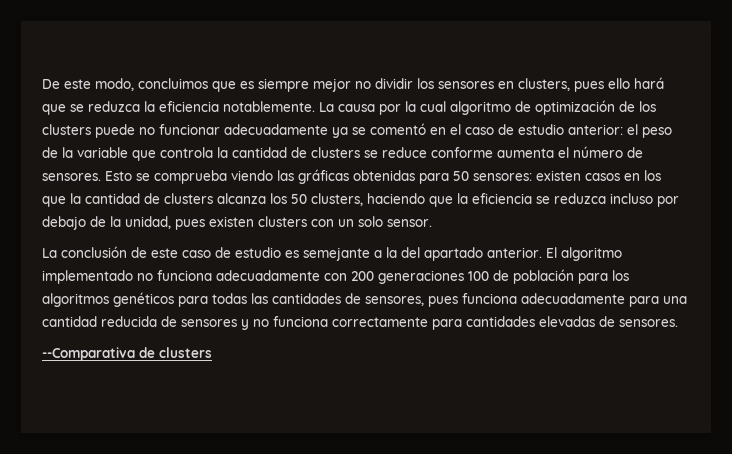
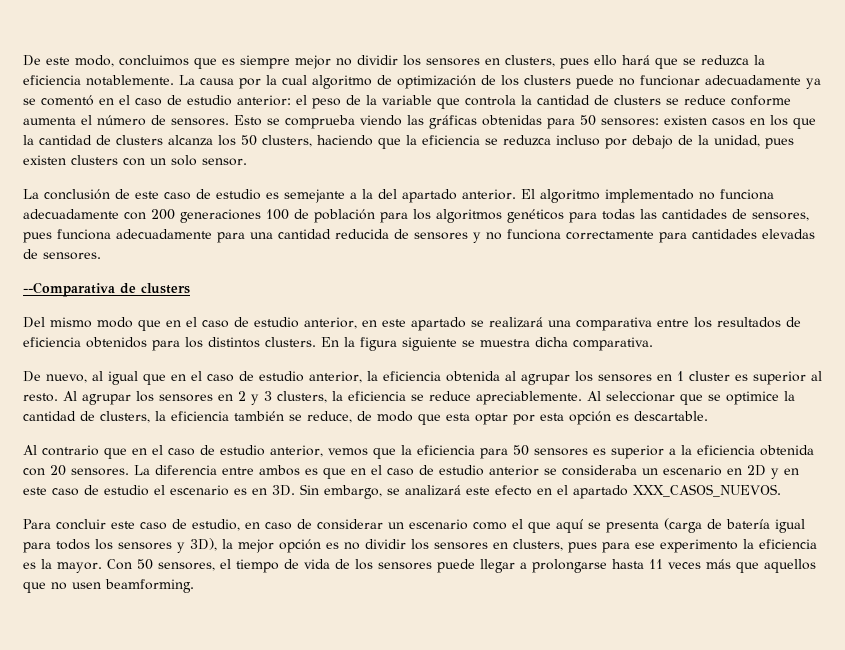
+ Del mismo modo que en el caso de estudio anterior, en este apartado se realizará una comparativa entre los resultados de eficiencia obtenidos para los distintos clusters. En la figura siguiente se muestra dicha comparativa.
+ De nuevo, al igual que en el caso de estudio anterior, la eficiencia obtenida al agrupar los sensores en 1 cluster es superior al resto. Al agrupar los sensores en 2 y 3 clusters, la eficiencia se reduce apreciablemente. Al seleccionar que se optimice la cantidad de clusters, la eficiencia también se reduce, de modo que esta optar por esta opción es descartable.
+ Al contrario que en el caso de estudio anterior, vemos que la eficiencia para 50 sensores es superior a la eficiencia obtenida con 20 sensores. La diferencia entre ambos es que en el caso de estudio anterior se consideraba un escenario en 2D y en este caso de estudio el escenario es en 3D. Sin embargo, se analizará este efecto en el apartado XXX_CASOS_NUEVOS.
+ Para concluir este caso de estudio, en caso de considerar un escenario como el que aquí se presenta (carga de batería igual para todos los sensores y 3D), la mejor opción es no dividir los sensores en clusters, pues para ese experimento la eficiencia es la mayor. Con 50 sensores, el tiempo de vida de los sensores puede llegar a prolongarse hasta 11 veces más que aquellos que no usen beamforming.

